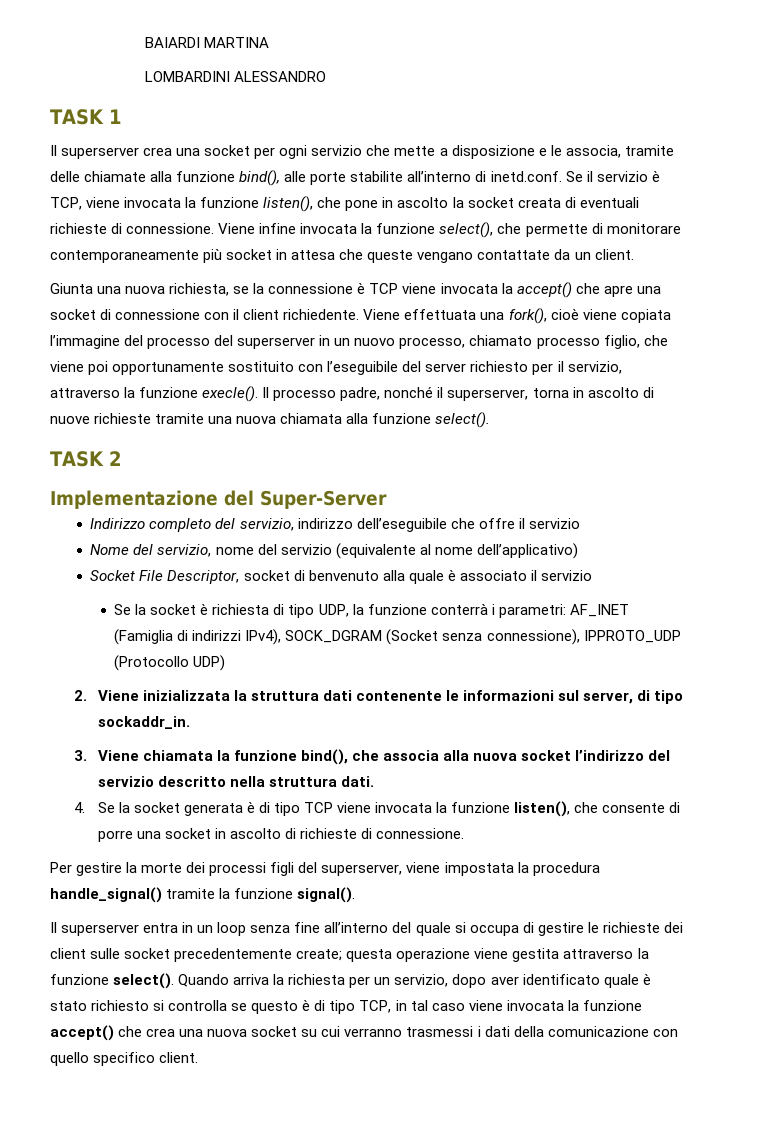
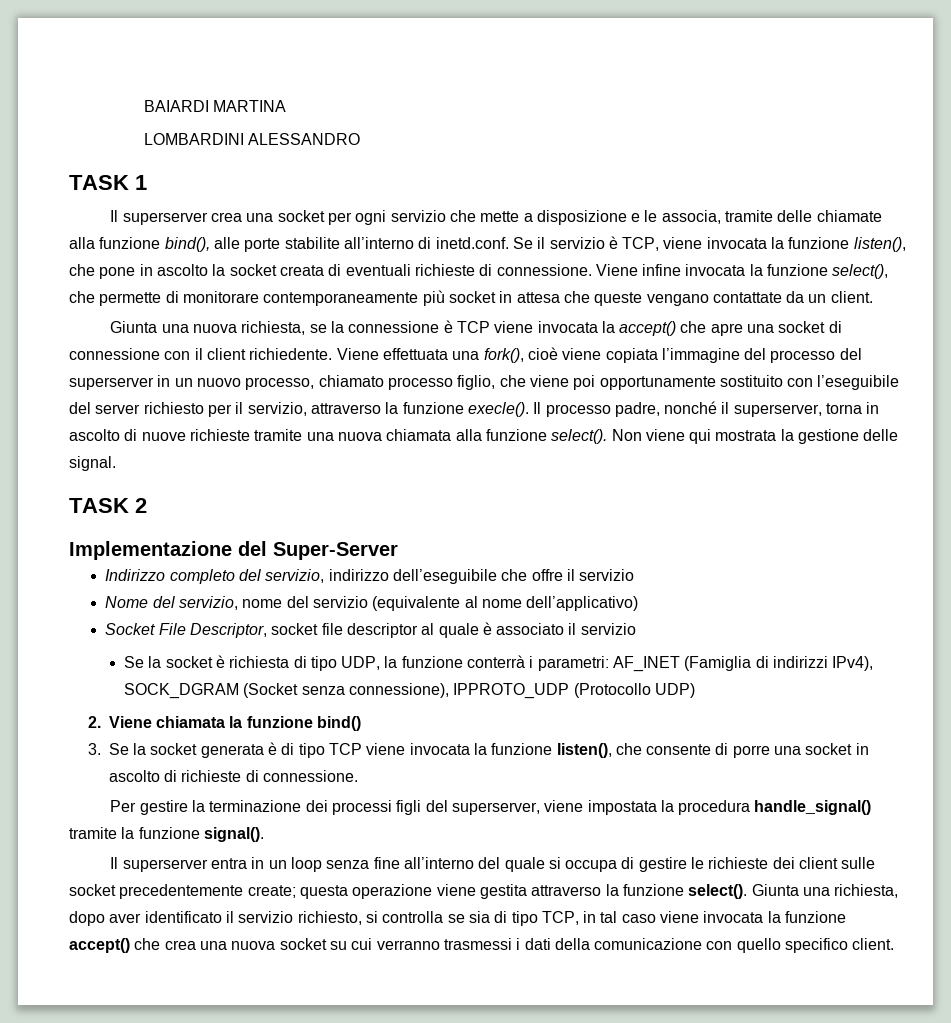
+ Non viene qui mostrata la gestione delle signal.
- Socket File Descriptor, socket di benvenuto alla quale è associato il servizio
+ Socket File Descriptor, socket file descriptor al quale è associato il servizio
- 2. Viene inizializzata la struttura dati contenente le informazioni sul server, di tipo sockaddr_in.
- 3. Viene chiamata la funzione bind(), che associa alla nuova socket l’indirizzo del servizio descritto nella struttura dati.
- 4. Se la socket generata è di tipo TCP viene invocata la funzione listen(), che consente di porre una socket in ascolto di richieste di connessione.
+ 2. Viene chiamata la funzione bind()
+ 3. Se la socket generata è di tipo TCP viene invocata la funzione listen(), che consente di porre una socket in ascolto di richieste di connessione.
- Per gestire la morte dei processi figli del superserver, viene impostata la procedura handle_signal() tramite la funzione signal().
+ Per gestire la terminazione dei processi figli del superserver, viene impostata la procedura handle_signal() tramite la funzione signal().
- Quando arriva la richiesta per un servizio, dopo aver identificato quale è stato richiesto si controlla se questo è di tipo TCP, in tal caso viene invocata la funzione accept() che crea una nuova socket su cui verranno trasmessi i dati della comunicazione con quello specifico client.
+ Giunta una richiesta, dopo aver identificato il servizio richiesto, si controlla se sia di tipo TCP, in tal caso viene invocata la funzione accept() che crea una nuova socket su cui verranno trasmessi i dati della comunicazione con quello specifico client.

